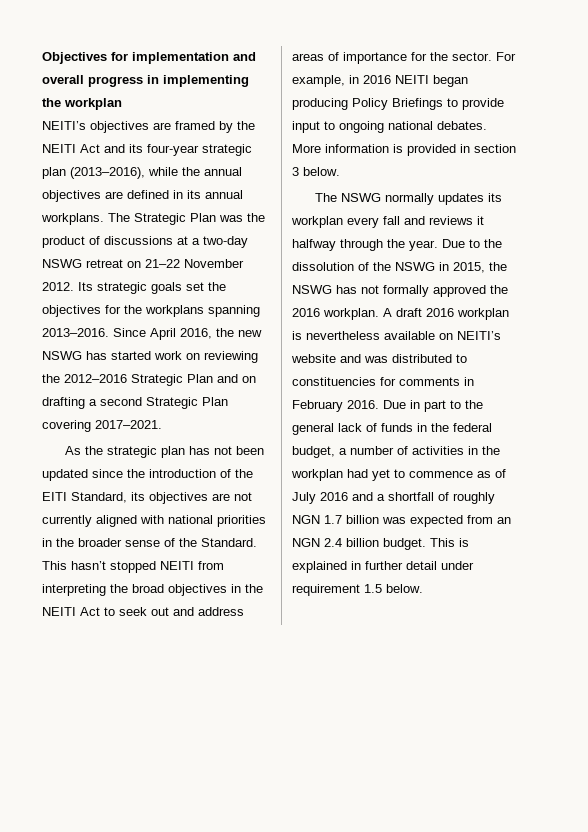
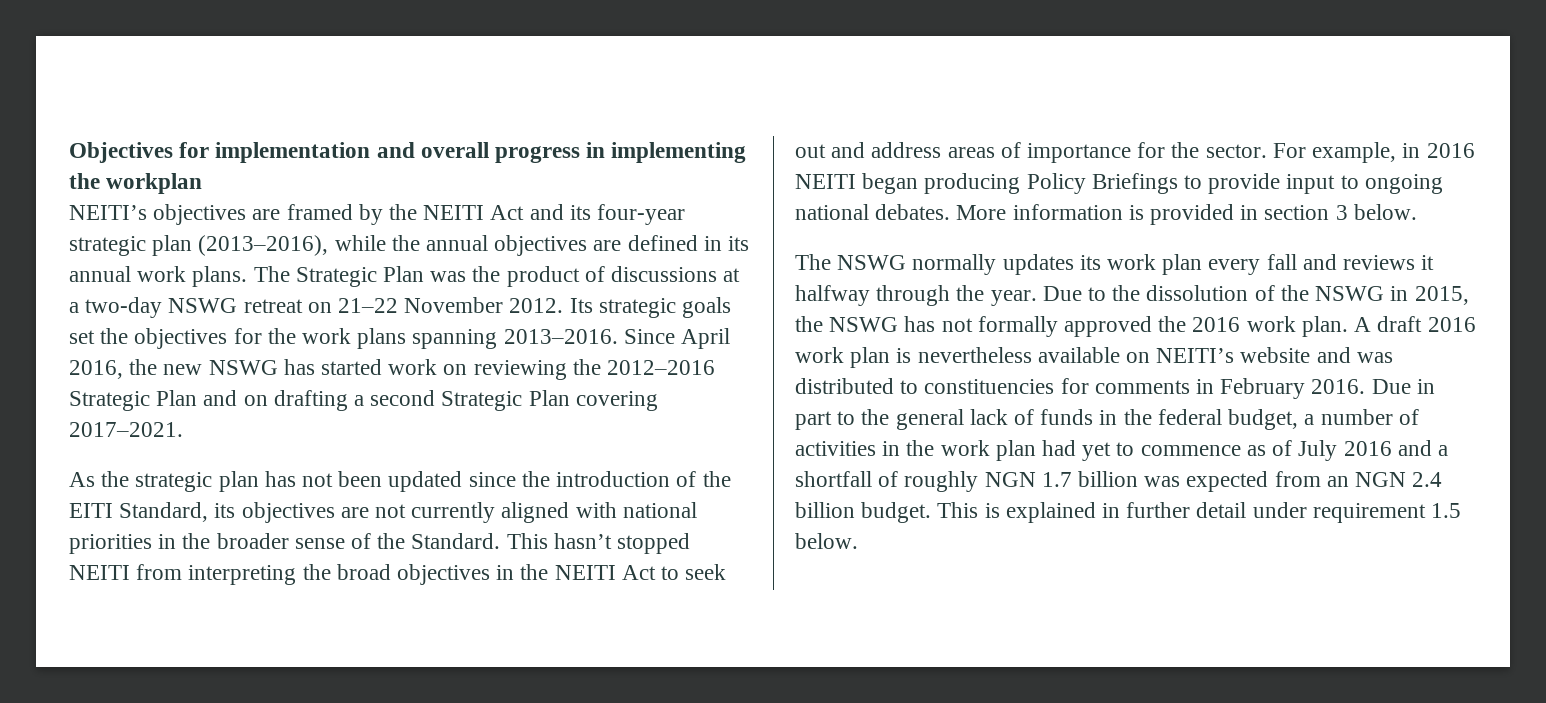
- NEITI’s objectives are framed by the NEITI Act and its four-year strategic plan (2013–2016), while the annual objectives are defined in its annual workplans.
+ NEITI’s objectives are framed by the NEITI Act and its four-year strategic plan (2013–2016), while the annual objectives are defined in its annual work plans.
- Its strategic goals set the objectives for the workplans spanning 2013–2016.
+ Its strategic goals set the objectives for the work plans spanning 2013–2016.
- The NSWG normally updates its workplan every fall and reviews it halfway through the year.
+ The NSWG normally updates its work plan every fall and reviews it halfway through the year.
- Due to the dissolution of the NSWG in 2015, the NSWG has not formally approved the 2016 workplan.
+ Due to the dissolution of the NSWG in 2015, the NSWG has not formally approved the 2016 work plan.
- A draft 2016 workplan is nevertheless available on NEITI’s website and was distributed to constituencies for comments in February 2016.
+ A draft 2016 work plan is nevertheless available on NEITI’s website and was distributed to constituencies for comments in February 2016.
- Due in part to the general lack of funds in the federal budget, a number of activities in the workplan had yet to commence as of July 2016 and a shortfall of roughly NGN 1.7 billion was expected from an NGN 2.4 billion budget.
+ Due in part to the general lack of funds in the federal budget, a number of activities in the work plan had yet to commence as of July 2016 and a shortfall of roughly NGN 1.7 billion was expected from an NGN 2.4 billion budget.

